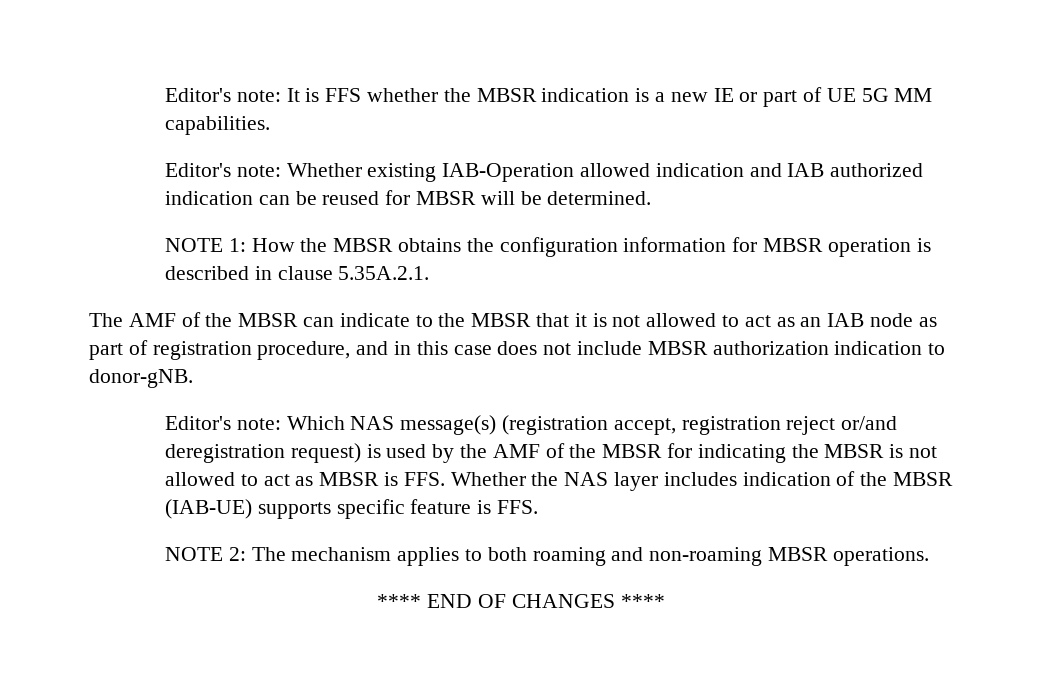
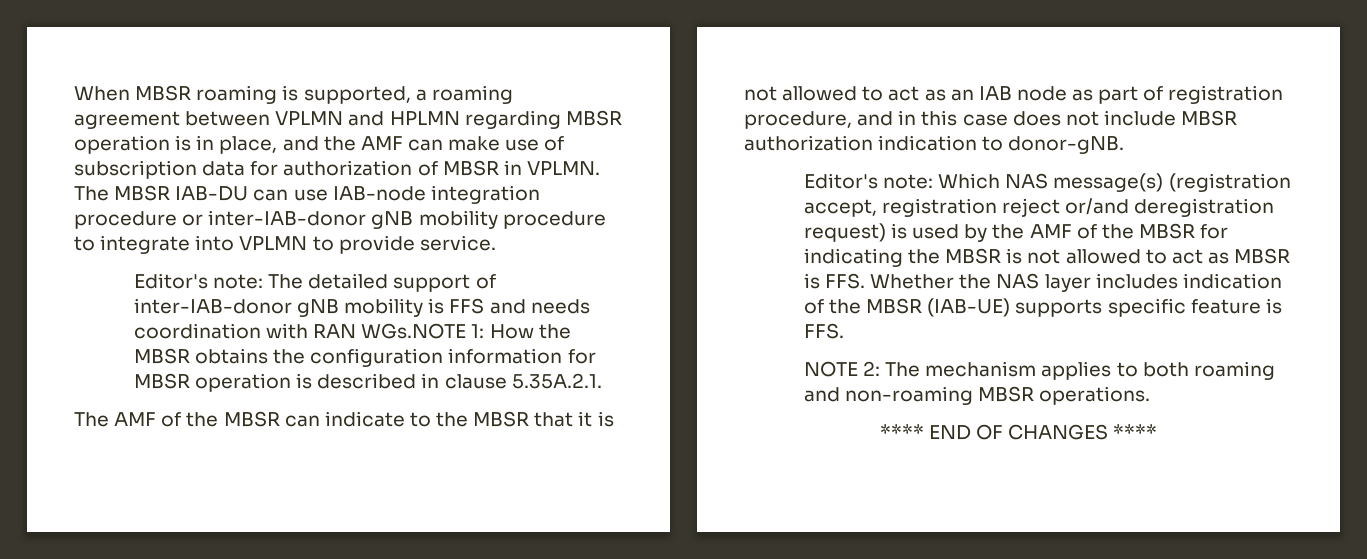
- Editor's note: It is FFS whether the MBSR indication is a new IE or part of UE 5G MM capabilities.
- Editor's note: Whether existing IAB-Operation allowed indication and IAB authorized indication can be reused for MBSR will be determined.
- NOTE 1: How the MBSR obtains the configuration information for MBSR operation is described in clause 5.35A.2.1.
+ When MBSR roaming is supported, a roaming agreement between VPLMN and HPLMN regarding MBSR operation is in place, and the AMF can make use of subscription data for authorization of MBSR in VPLMN. The MBSR IAB-DU can use IAB-node integration procedure or inter-IAB-donor gNB mobility procedure to integrate into VPLMN to provide service.
+ Editor's note: The detailed support of inter-IAB-donor gNB mobility is FFS and needs coordination with RAN WGs.NOTE 1: How the MBSR obtains the configuration information for MBSR operation is described in clause 5.35A.2.1.

